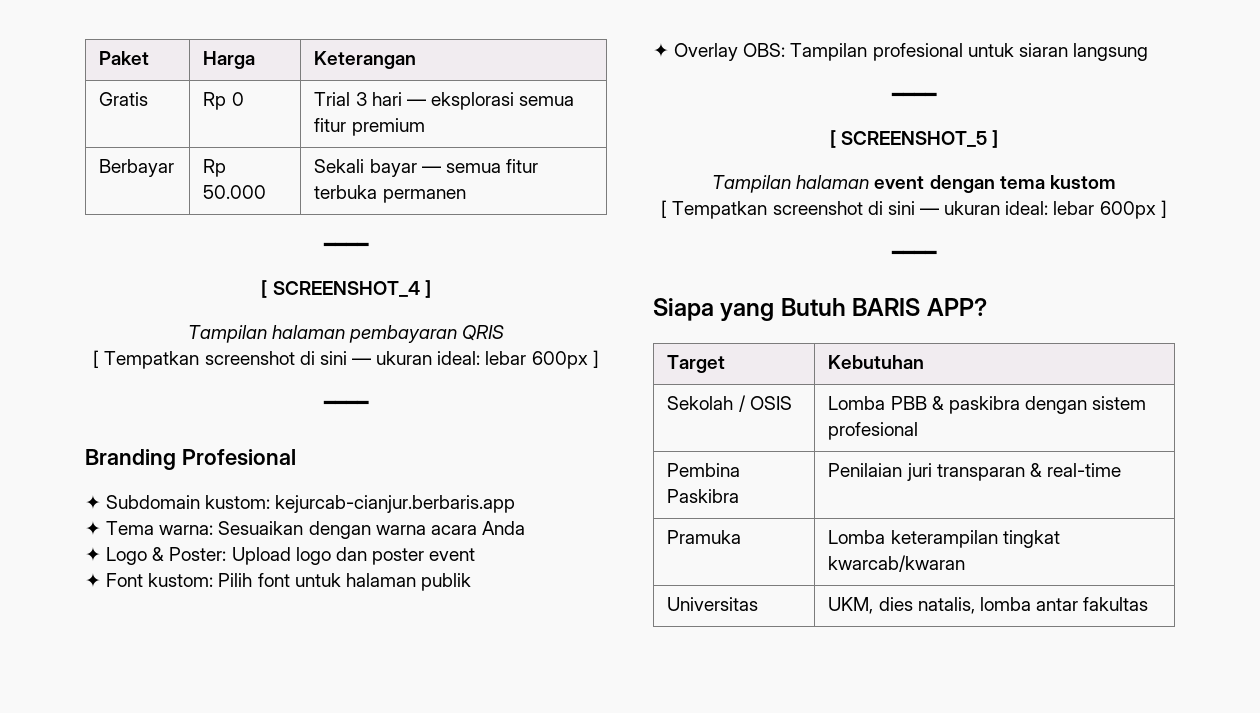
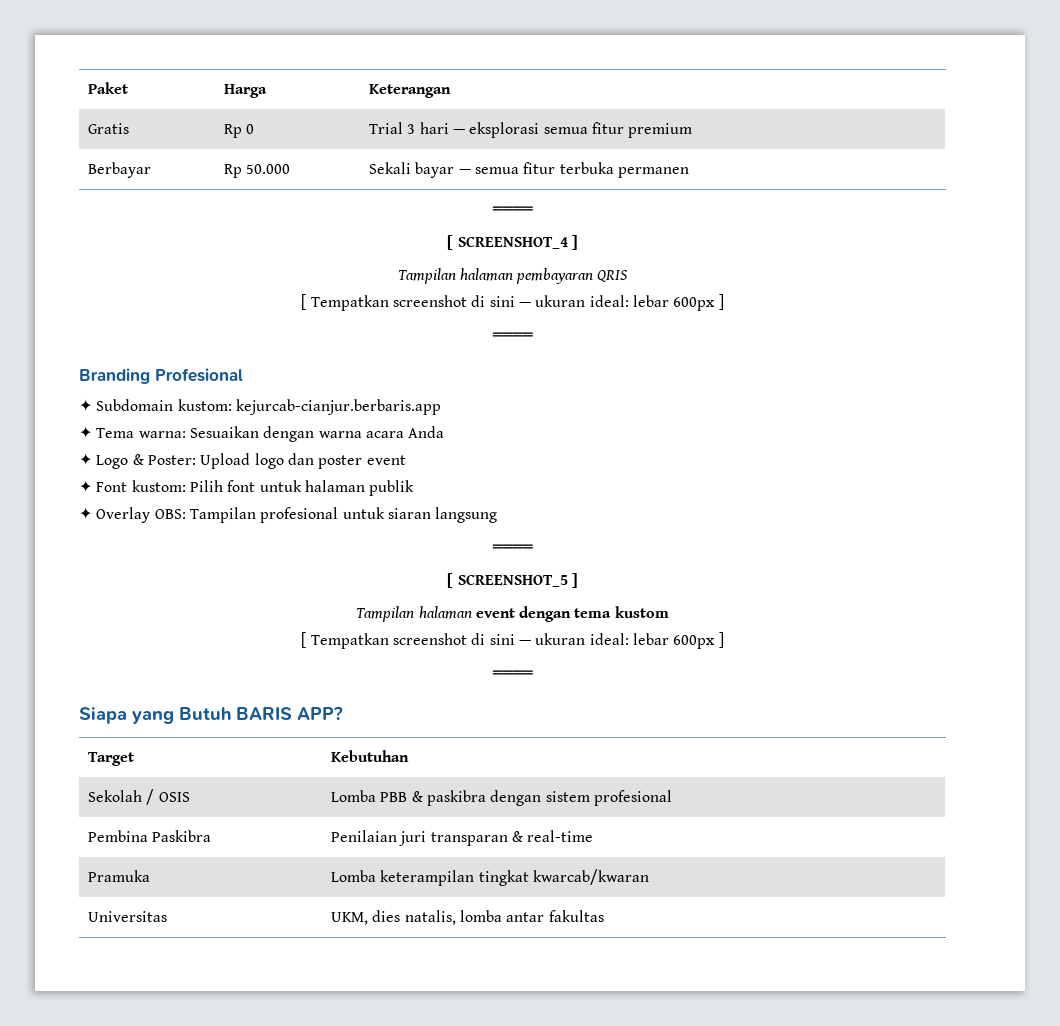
  Berbayar | Rp 50.000 | Sekali bayar — semua fitur terbuka permanen
- ━━━━
+ ════
  Tampilan halaman pembayaran QRIS
  [ Tempatkan screenshot di sini — ukuran ideal: lebar 600px ]
- ━━━━
+ ════
  ✦ Overlay OBS: Tampilan profesional untuk siaran langsung
- ━━━━
+ ════
  Tampilan halaman event dengan tema kustom
  [ Tempatkan screenshot di sini — ukuran ideal: lebar 600px ]
- ━━━━
+ ════

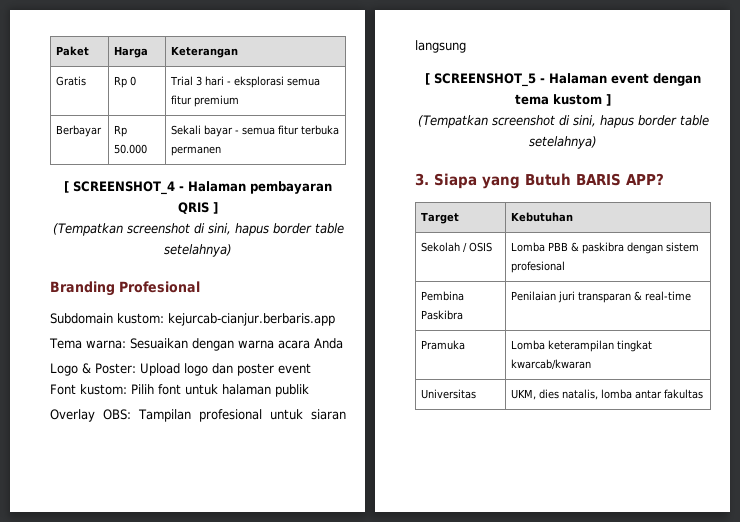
- Gratis | Rp 0 | Trial 3 hari — eksplorasi semua fitur premium
+ Gratis | Rp 0 | Trial 3 hari - eksplorasi semua fitur premium
- Berbayar | Rp 50.000 | Sekali bayar — semua fitur terbuka permanen
- ════
+ Berbayar | Rp 50.000 | Sekali bayar - semua fitur terbuka permanen
- [ SCREENSHOT_4 ]
- Tampilan halaman pembayaran QRIS
- [ Tempatkan screenshot di sini — ukuran ideal: lebar 600px ]
- ════
+ [ SCREENSHOT_4 - Halaman pembayaran QRIS ]
+ (Tempatkan screenshot di sini, hapus border table setelahnya)
- ✦ Subdomain kustom: kejurcab-cianjur.berbaris.app
+ Subdomain kustom: kejurcab-cianjur.berbaris.app
- ✦ Tema warna: Sesuaikan dengan warna acara Anda
+ Tema warna: Sesuaikan dengan warna acara Anda
- ✦ Logo & Poster: Upload logo dan poster event
+ Logo & Poster: Upload logo dan poster event
- ✦ Font kustom: Pilih font untuk halaman publik
+ Font kustom: Pilih font untuk halaman publik
- ✦ Overlay OBS: Tampilan profesional untuk siaran langsung
- ════
+ Overlay OBS: Tampilan profesional untuk siaran langsung
- [ SCREENSHOT_5 ]
- Tampilan halaman event dengan tema kustom
- [ Tempatkan screenshot di sini — ukuran ideal: lebar 600px ]
- ════
- Siapa yang Butuh BARIS APP?
+ [ SCREENSHOT_5 - Halaman event dengan tema kustom ]
+ (Tempatkan screenshot di sini, hapus border table setelahnya)
+ 3. Siapa yang Butuh BARIS APP?

